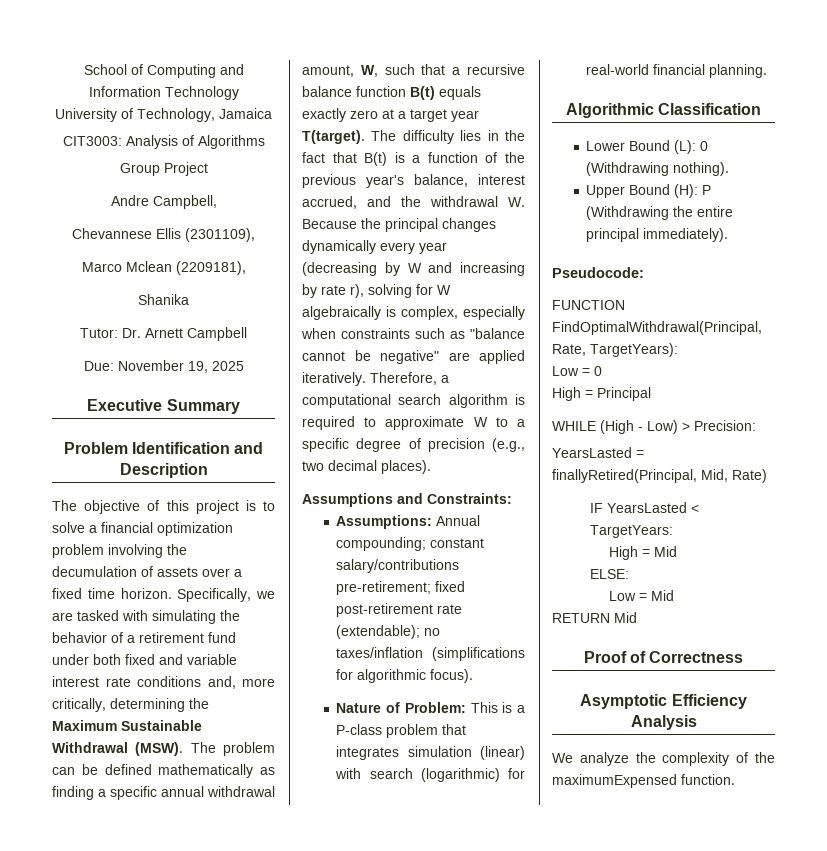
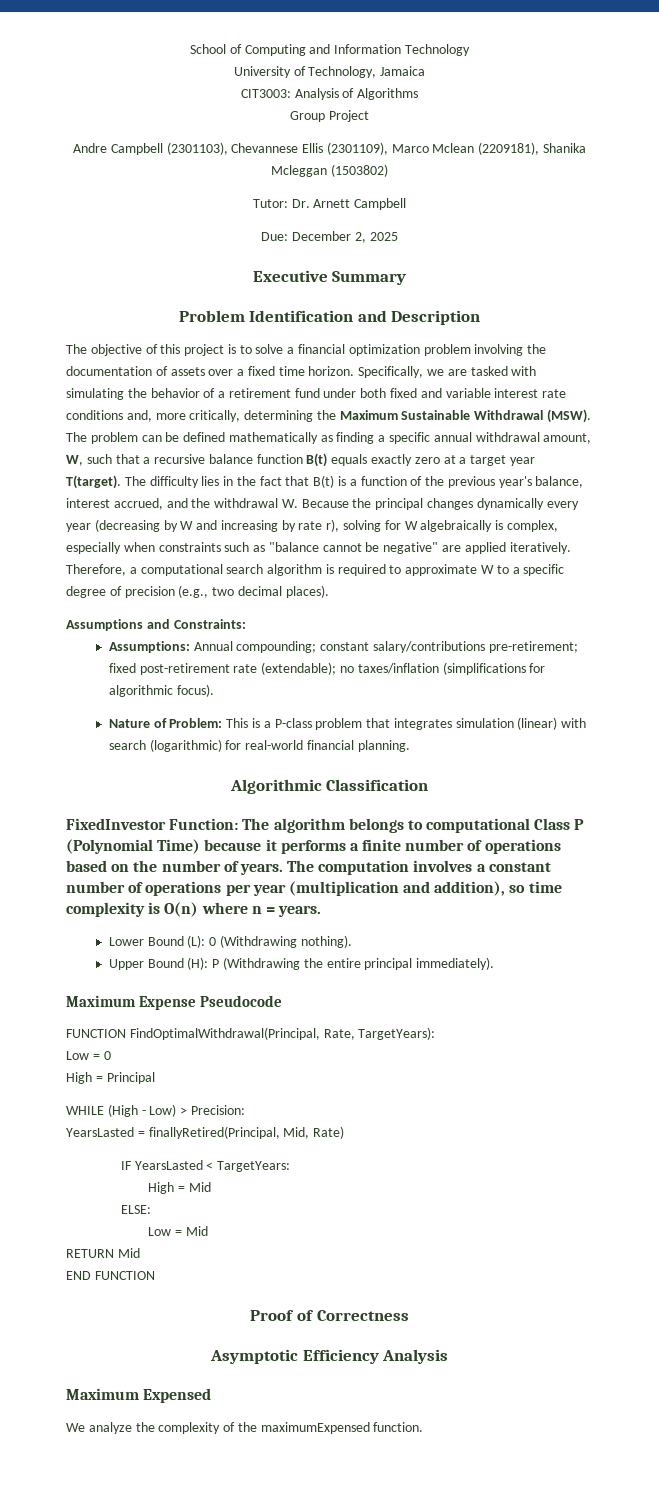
- Andre Campbell,
- Chevannese Ellis (2301109),
- Marco Mclean (2209181),
- Shanika
+ Andre Campbell (2301103), Chevannese Ellis (2301109), Marco Mclean (2209181), Shanika Mcleggan (1503802)
- Due: November 19, 2025
+ Due: December 2, 2025
- The objective of this project is to solve a financial optimization problem involving the decumulation of assets over a fixed time horizon.
+ The objective of this project is to solve a financial optimization problem involving the documentation of assets over a fixed time horizon.
+ FixedInvestor Function: The algorithm belongs to computational Class P (Polynomial Time) because it performs a finite number of operations based on the number of years. The computation involves a constant number of operations per year (multiplication and addition), so time complexity is O(n) where n = years.
- Pseudocode:
+ Maximum Expense Pseudocode
+ END FUNCTION
+ Maximum Expensed

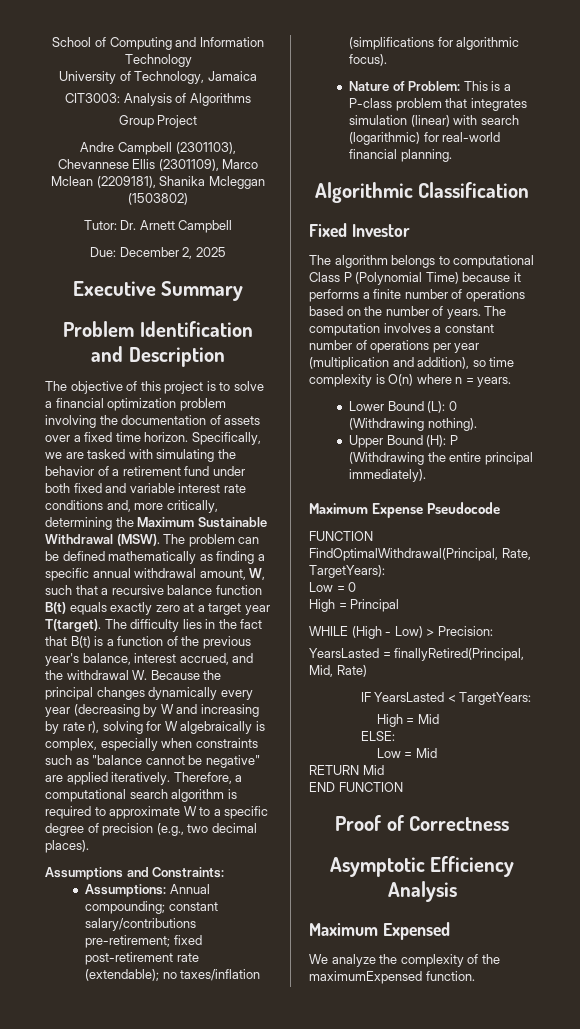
- FixedInvestor Function: The algorithm belongs to computational Class P (Polynomial Time) because it performs a finite number of operations based on the number of years.
+ Fixed Investor
+ The algorithm belongs to computational Class P (Polynomial Time) because it performs a finite number of operations based on the number of years.

